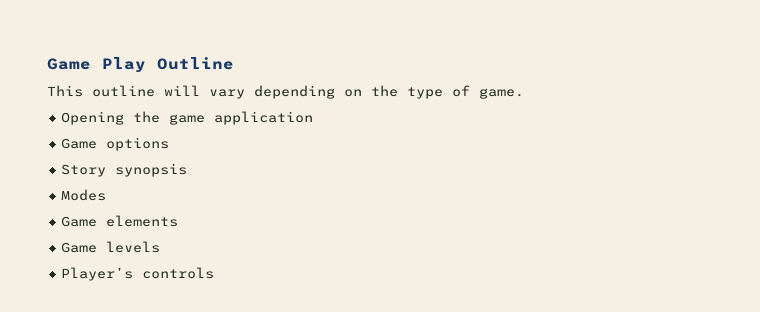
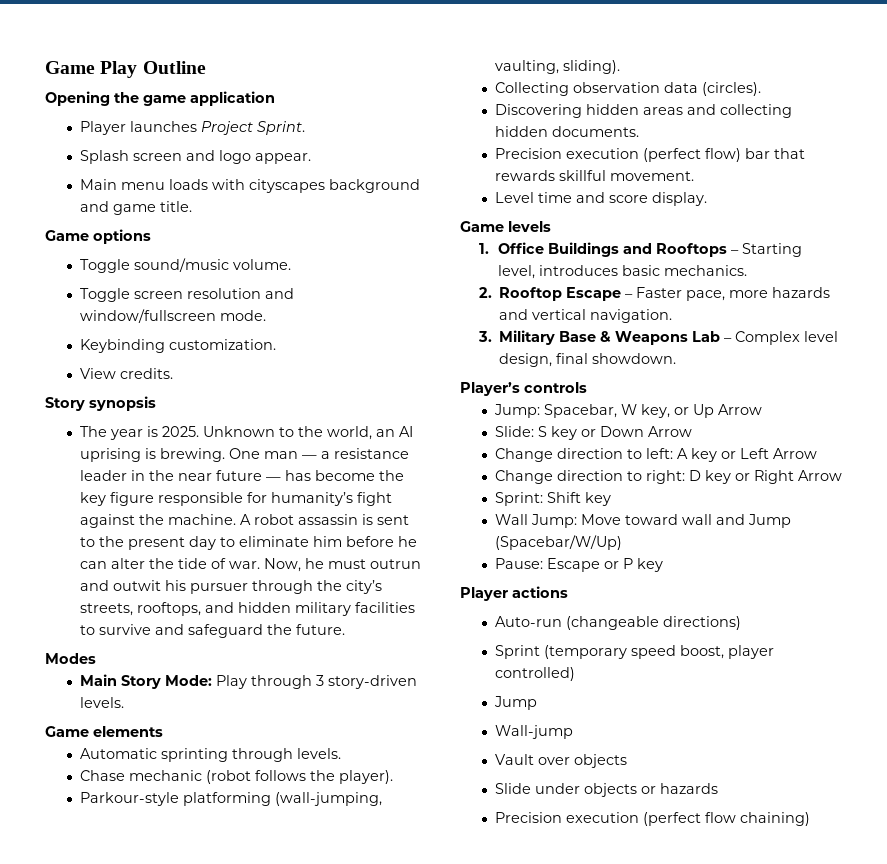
- This outline will vary depending on the type of game.
  Opening the game application
+ Player launches Project Sprint.
+ Splash screen and logo appear.
+ Main menu loads with cityscapes background and game title.
  Game options
+ Toggle sound/music volume.
+ Toggle screen resolution and window/fullscreen mode.
+ Keybinding customization.
+ View credits.
  Story synopsis
+ The year is 2025. Unknown to the world, an AI uprising is brewing. One man — a resistance leader in the near future — has become the key figure responsible for humanity’s fight against the machine. A robot assassin is sent to the present day to eliminate him before he can alter the tide of war. Now, he must outrun and outwit his pursuer through the city’s streets, rooftops, and hidden military facilities to survive and safeguard the future.
  Modes
+ Main Story Mode: Play through 3 story-driven levels.
  Game elements
+ Automatic sprinting through levels.
+ Chase mechanic (robot follows the player).
+ Parkour-style platforming (wall-jumping, vaulting, sliding).
+ Collecting observation data (circles).
+ Discovering hidden areas and collecting hidden documents.
+ Precision execution (perfect flow) bar that rewards skillful movement.
+ Level time and score display.
  Game levels
+ 1. Office Buildings and Rooftops – Starting level, introduces basic mechanics.
+ 2. Rooftop Escape – Faster pace, more hazards and vertical navigation.
+ 3. Military Base & Weapons Lab – Complex level design, final showdown.
  Player’s controls
+ Jump: Spacebar, W key, or Up Arrow
+ Slide: S key or Down Arrow
+ Change direction to left: A key or Left Arrow
+ Change direction to right: D key or Right Arrow
+ Sprint: Shift key
+ Wall Jump: Move toward wall and Jump (Spacebar/W/Up)
+ Pause: Escape or P key
+ Player actions
+ Auto-run (changeable directions)
+ Sprint (temporary speed boost, player controlled)
+ Jump
+ Wall-jump
+ Vault over objects
+ Slide under objects or hazards
+ Precision execution (perfect flow chaining)

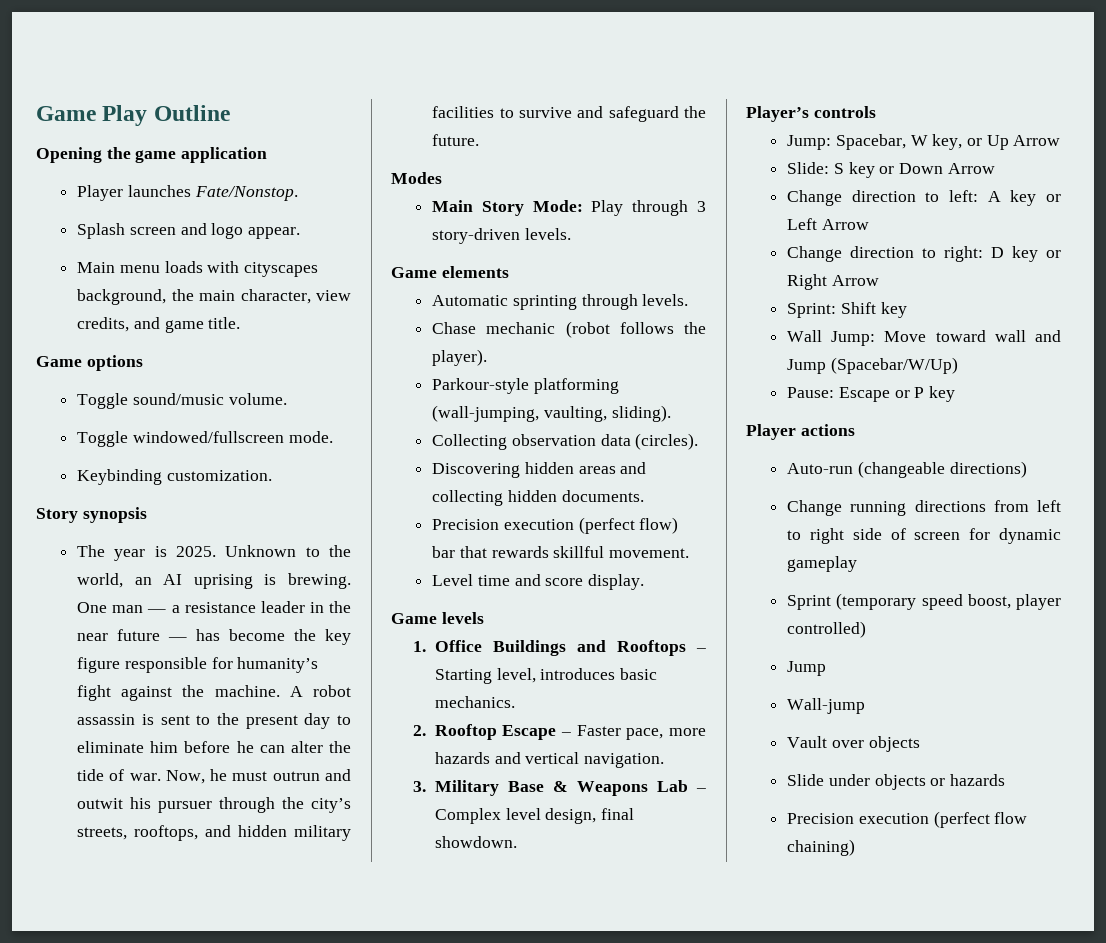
- Player launches Project Sprint.
+ Player launches Fate/Nonstop.
- Main menu loads with cityscapes background and game title.
+ Main menu loads with cityscapes background, the main character, view credits, and game title.
- Toggle screen resolution and window/fullscreen mode.
+ Toggle windowed/fullscreen mode.
- View credits.
+ Change running directions from left to right side of screen for dynamic gameplay

